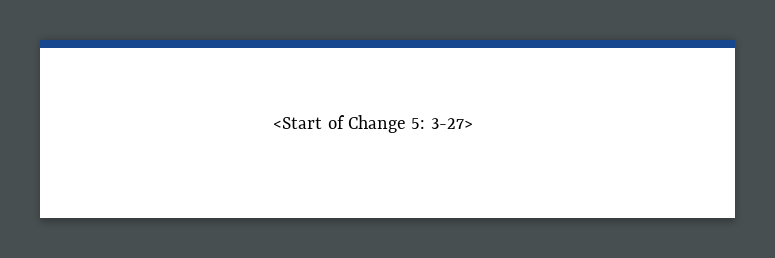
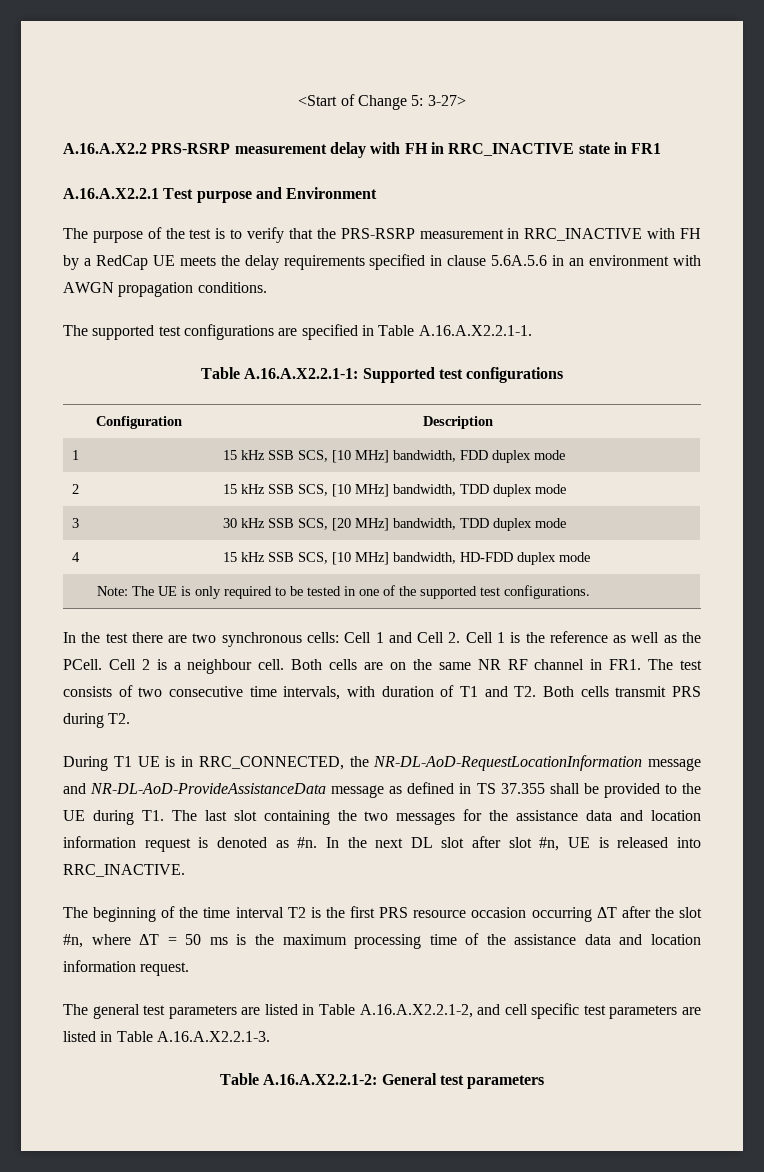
+ A.16.A.X2.2 PRS-RSRP measurement delay with FH in RRC_INACTIVE state in FR1
+ A.16.A.X2.2.1 Test purpose and Environment
+ The purpose of the test is to verify that the PRS-RSRP measurement in RRC_INACTIVE with FH by a RedCap UE meets the delay requirements specified in clause 5.6A.5.6 in an environment with AWGN propagation conditions.
+ The supported test configurations are specified in Table A.16.A.X2.2.1-1.
+ Table A.16.A.X2.2.1-1: Supported test configurations
+ Configuration | Description
+ 1 | 15 kHz SSB SCS, [10 MHz] bandwidth, FDD duplex mode
+ 2 | 15 kHz SSB SCS, [10 MHz] bandwidth, TDD duplex mode
+ 3 | 30 kHz SSB SCS, [20 MHz] bandwidth, TDD duplex mode
+ 4 | 15 kHz SSB SCS, [10 MHz] bandwidth, HD-FDD duplex mode
+ Note: The UE is only required to be tested in one of the supported test configurations.
+ In the test there are two synchronous cells: Cell 1 and Cell 2. Cell 1 is the reference as well as the PCell. Cell 2 is a neighbour cell. Both cells are on the same NR RF channel in FR1. The test consists of two consecutive time intervals, with duration of T1 and T2. Both cells transmit PRS during T2.
+ During T1 UE is in RRC_CONNECTED, the NR-DL-AoD-RequestLocationInformation message and NR-DL-AoD-ProvideAssistanceData message as defined in TS 37.355 shall be provided to the UE during T1. The last slot containing the two messages for the assistance data and location information request is denoted as #n. In the next DL slot after slot #n, UE is released into RRC_INACTIVE.
+ The beginning of the time interval T2 is the first PRS resource occasion occurring ΔT after the slot #n, where ΔT = 50 ms is the maximum processing time of the assistance data and location information request.
+ The general test parameters are listed in Table A.16.A.X2.2.1-2, and cell specific test parameters are listed in Table A.16.A.X2.2.1-3.
+ Table A.16.A.X2.2.1-2: General test parameters

